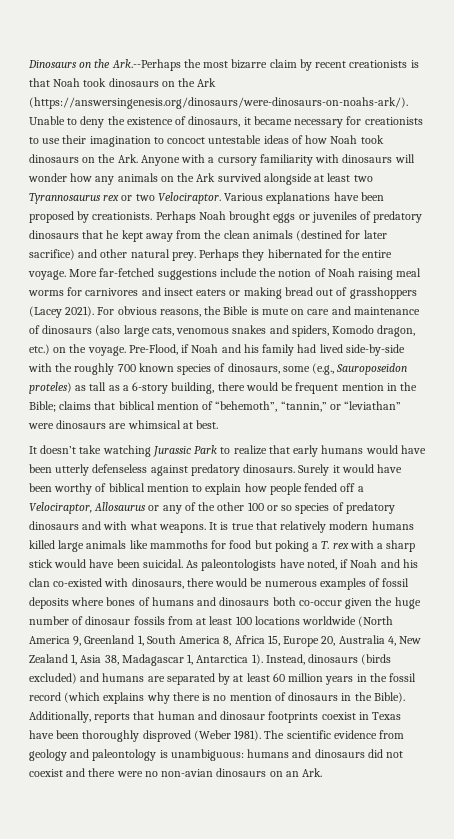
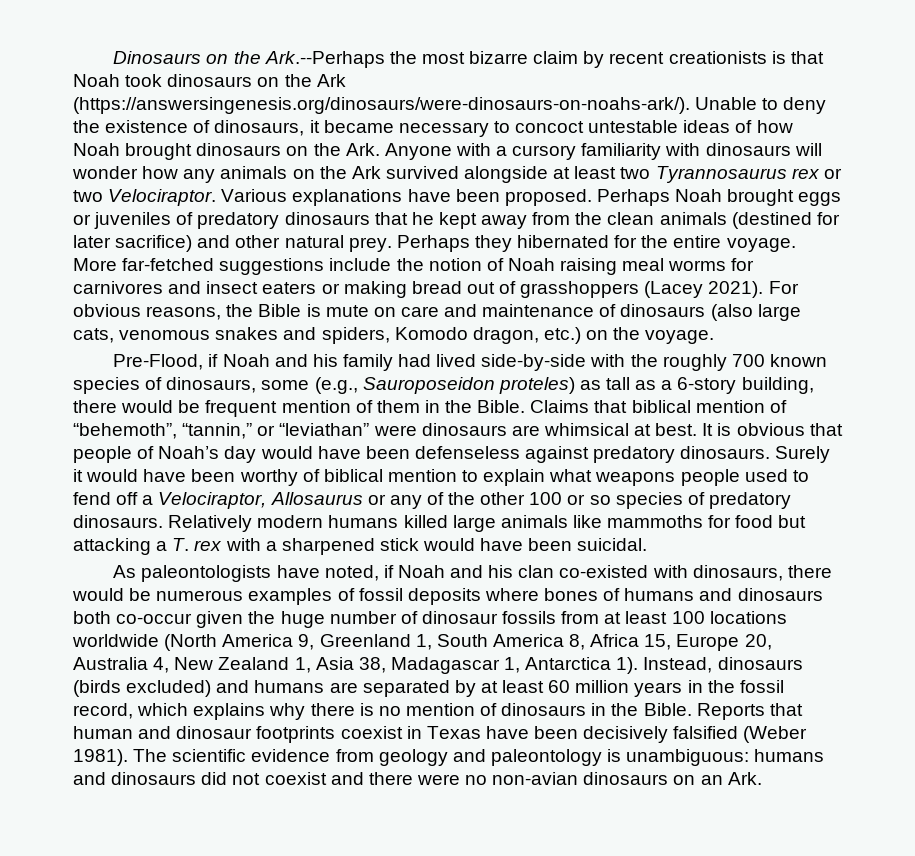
- Dinosaurs on the Ark.--Perhaps the most bizarre claim by recent creationists is that Noah took dinosaurs on the Ark (https://answersingenesis.org/dinosaurs/were-dinosaurs-on-noahs-ark/). Unable to deny the existence of dinosaurs, it became necessary for creationists to use their imagination to concoct untestable ideas of how Noah took dinosaurs on the Ark. Anyone with a cursory familiarity with dinosaurs will wonder how any animals on the Ark survived alongside at least two Tyrannosaurus rex or two Velociraptor.
+ Dinosaurs on the Ark.--Perhaps the most bizarre claim by recent creationists is that Noah took dinosaurs on the Ark (https://answersingenesis.org/dinosaurs/were-dinosaurs-on-noahs-ark/). Unable to deny the existence of dinosaurs, it became necessary to concoct untestable ideas of how Noah brought dinosaurs on the Ark. Anyone with a cursory familiarity with dinosaurs will wonder how any animals on the Ark survived alongside at least two Tyrannosaurus rex or two Velociraptor.
- Various explanations have been proposed by creationists.
+ Various explanations have been proposed.
- For obvious reasons, the Bible is mute on care and maintenance of dinosaurs (also large cats, venomous snakes and spiders, Komodo dragon, etc.) on the voyage. Pre-Flood, if Noah and his family had lived side-by-side with the roughly 700 known species of dinosaurs, some (e.g., Sauroposeidon proteles) as tall as a 6-story building, there would be frequent mention in the Bible; claims that biblical mention of “behemoth”, “tannin,” or “leviathan” were dinosaurs are whimsical at best.
- It doesn’t take watching Jurassic Park to realize that early humans would have been utterly defenseless against predatory dinosaurs.
+ For obvious reasons, the Bible is mute on care and maintenance of dinosaurs (also large cats, venomous snakes and spiders, Komodo dragon, etc.) on the voyage.
+ Pre-Flood, if Noah and his family had lived side-by-side with the roughly 700 known species of dinosaurs, some (e.g., Sauroposeidon proteles) as tall as a 6-story building, there would be frequent mention of them in the Bible. Claims that biblical mention of “behemoth”, “tannin,” or “leviathan” were dinosaurs are whimsical at best. It is obvious that people of Noah’s day would have been defenseless against predatory dinosaurs.
- Surely it would have been worthy of biblical mention to explain how people fended off a Velociraptor, Allosaurus or any of the other 100 or so species of predatory dinosaurs and with what weapons. It is true that relatively modern humans killed large animals like mammoths for food but poking a T. rex with a sharp stick would have been suicidal. As paleontologists have noted, if Noah and his clan co-existed with dinosaurs, there would be numerous examples of fossil deposits where bones of humans and dinosaurs both co-occur given the huge number of dinosaur fossils from at least 100 locations worldwide (North America 9, Greenland 1, South America 8, Africa 15, Europe 20, Australia 4, New Zealand 1, Asia 38, Madagascar 1, Antarctica 1).
+ Surely it would have been worthy of biblical mention to explain what weapons people used to fend off a Velociraptor, Allosaurus or any of the other 100 or so species of predatory dinosaurs. Relatively modern humans killed large animals like mammoths for food but attacking a T. rex with a sharpened stick would have been suicidal.
+ As paleontologists have noted, if Noah and his clan co-existed with dinosaurs, there would be numerous examples of fossil deposits where bones of humans and dinosaurs both co-occur given the huge number of dinosaur fossils from at least 100 locations worldwide (North America 9, Greenland 1, South America 8, Africa 15, Europe 20, Australia 4, New Zealand 1, Asia 38, Madagascar 1, Antarctica 1).
- Instead, dinosaurs (birds excluded) and humans are separated by at least 60 million years in the fossil record (which explains why there is no mention of dinosaurs in the Bible). Additionally, reports that human and dinosaur footprints coexist in Texas have been thoroughly disproved (Weber 1981).
+ Instead, dinosaurs (birds excluded) and humans are separated by at least 60 million years in the fossil record, which explains why there is no mention of dinosaurs in the Bible. Reports that human and dinosaur footprints coexist in Texas have been decisively falsified (Weber 1981).

